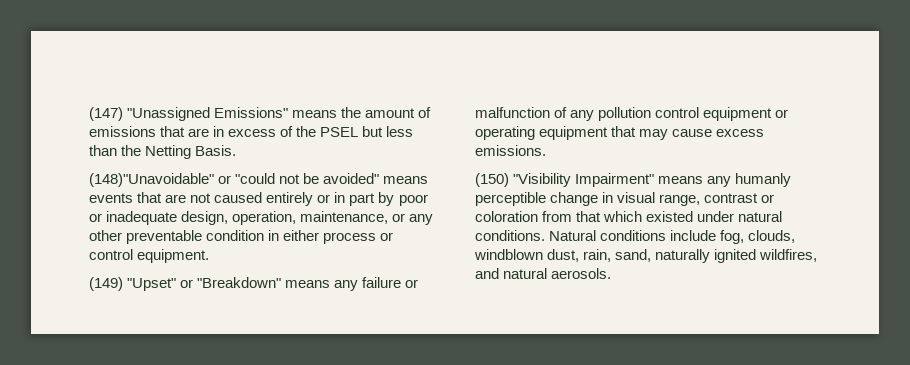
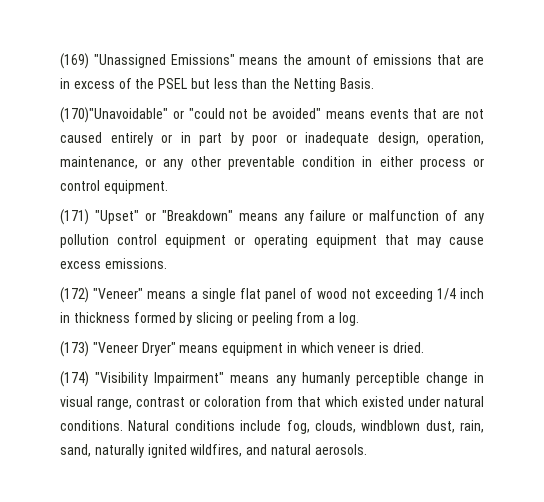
- (147) "Unassigned Emissions" means the amount of emissions that are in excess of the PSEL but less than the Netting Basis.
+ (169) "Unassigned Emissions" means the amount of emissions that are in excess of the PSEL but less than the Netting Basis.
- (148)"Unavoidable" or "could not be avoided" means events that are not caused entirely or in part by poor or inadequate design, operation, maintenance, or any other preventable condition in either process or control equipment.
+ (170)"Unavoidable" or "could not be avoided" means events that are not caused entirely or in part by poor or inadequate design, operation, maintenance, or any other preventable condition in either process or control equipment.
- (149) "Upset" or "Breakdown" means any failure or malfunction of any pollution control equipment or operating equipment that may cause excess emissions.
+ (171) "Upset" or "Breakdown" means any failure or malfunction of any pollution control equipment or operating equipment that may cause excess emissions.
- (150) "Visibility Impairment" means any humanly perceptible change in visual range, contrast or coloration from that which existed under natural conditions.
+ (172) "Veneer" means a single flat panel of wood not exceeding 1/4 inch in thickness formed by slicing or peeling from a log.
+ (173) "Veneer Dryer" means equipment in which veneer is dried.
+ (174) "Visibility Impairment" means any humanly perceptible change in visual range, contrast or coloration from that which existed under natural conditions.

